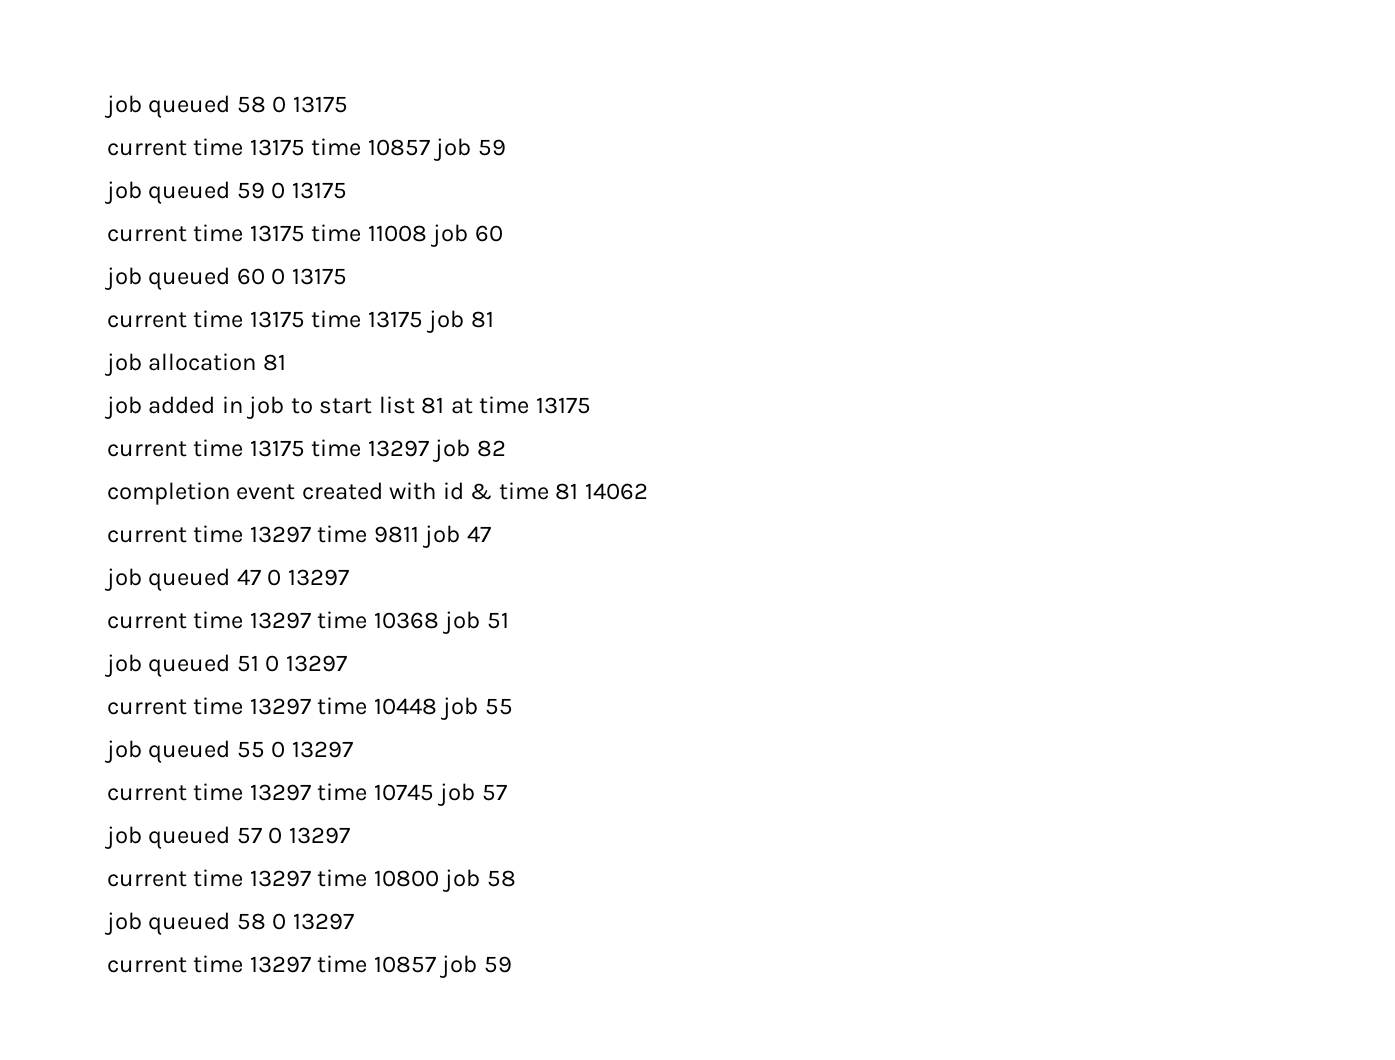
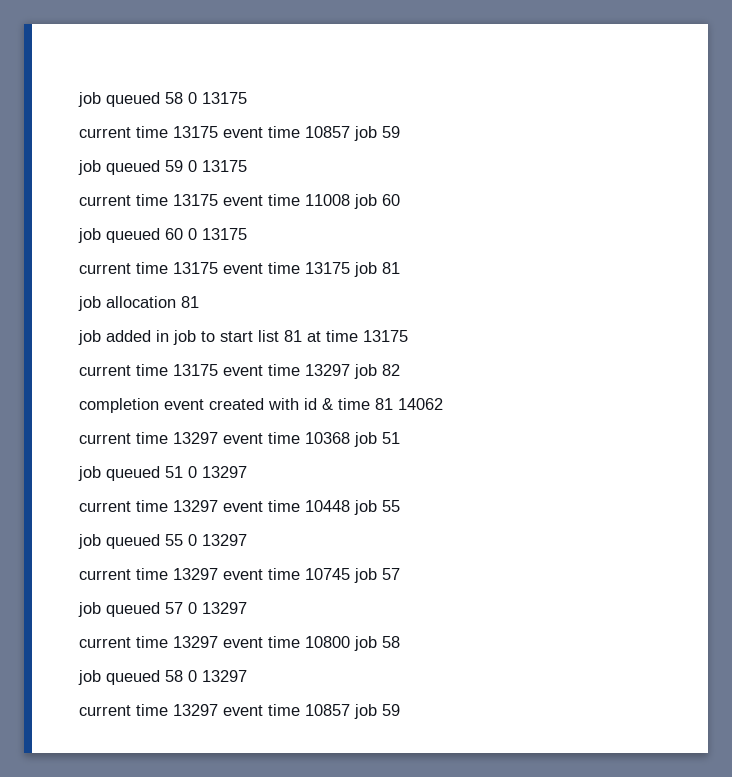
- current time 13175 time 10857 job 59
+ current time 13175 event time 10857 job 59
- current time 13175 time 11008 job 60
+ current time 13175 event time 11008 job 60
- current time 13175 time 13175 job 81
+ current time 13175 event time 13175 job 81
- current time 13175 time 13297 job 82
+ current time 13175 event time 13297 job 82
- current time 13297 time 9811 job 47
- job queued 47 0 13297
- current time 13297 time 10368 job 51
+ current time 13297 event time 10368 job 51
- current time 13297 time 10448 job 55
+ current time 13297 event time 10448 job 55
- current time 13297 time 10745 job 57
+ current time 13297 event time 10745 job 57
- current time 13297 time 10800 job 58
+ current time 13297 event time 10800 job 58
- current time 13297 time 10857 job 59
+ current time 13297 event time 10857 job 59

